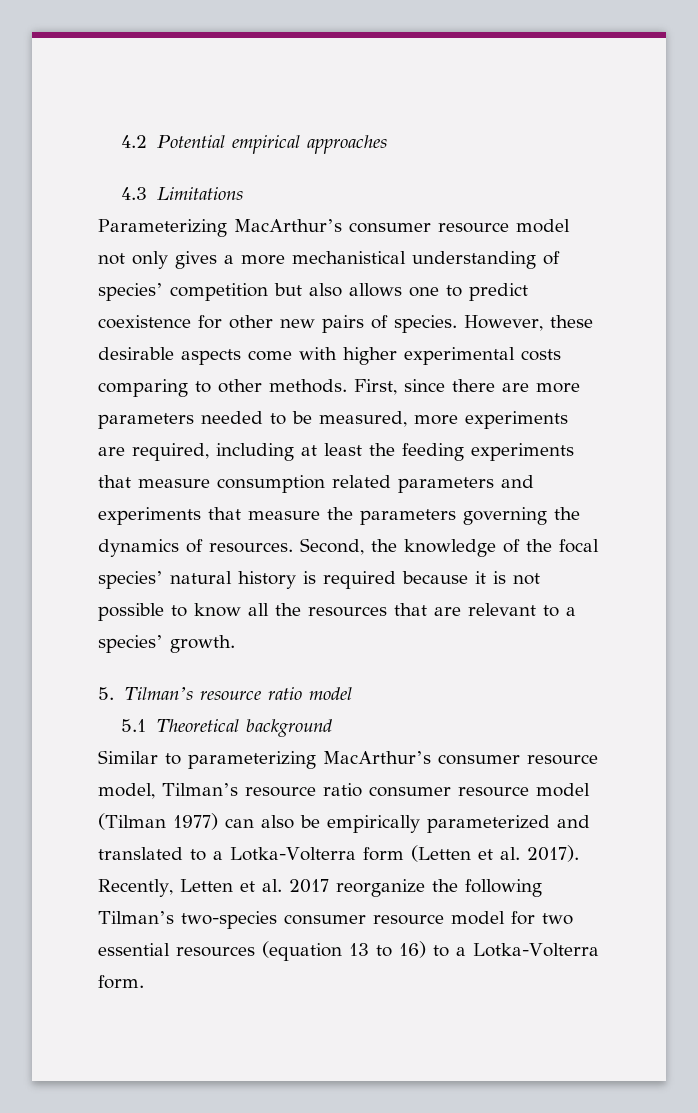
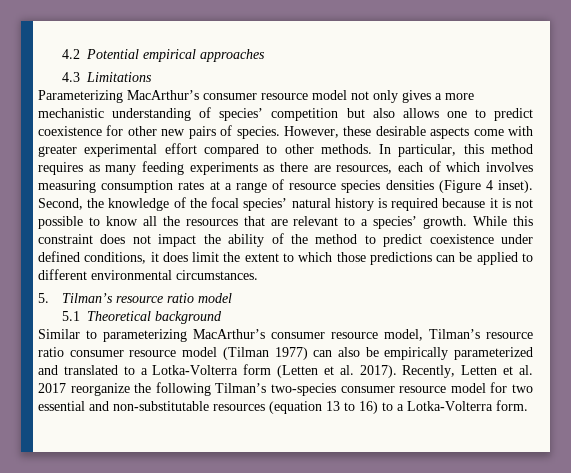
- Parameterizing MacArthur’s consumer resource model not only gives a more mechanistical understanding of species’ competition but also allows one to predict coexistence for other new pairs of species.
+ Parameterizing MacArthur’s consumer resource model not only gives a more mechanistic understanding of species’ competition but also allows one to predict coexistence for other new pairs of species.
- However, these desirable aspects come with higher experimental costs comparing to other methods. First, since there are more parameters needed to be measured, more experiments are required, including at least the feeding experiments that measure consumption related parameters and experiments that measure the parameters governing the dynamics of resources.
+ However, these desirable aspects come with greater experimental effort compared to other methods. In particular, this method requires as many feeding experiments as there are resources, each of which involves measuring consumption rates at a range of resource species densities (Figure 4 inset).
+ While this constraint does not impact the ability of the method to predict coexistence under defined conditions, it does limit the extent to which those predictions can be applied to different environmental circumstances.
- Recently, Letten et al. 2017 reorganize the following Tilman’s two-species consumer resource model for two essential resources (equation 13 to 16) to a Lotka-Volterra form.
+ Recently, Letten et al. 2017 reorganize the following Tilman’s two-species consumer resource model for two essential and non-substitutable resources (equation 13 to 16) to a Lotka-Volterra form.

